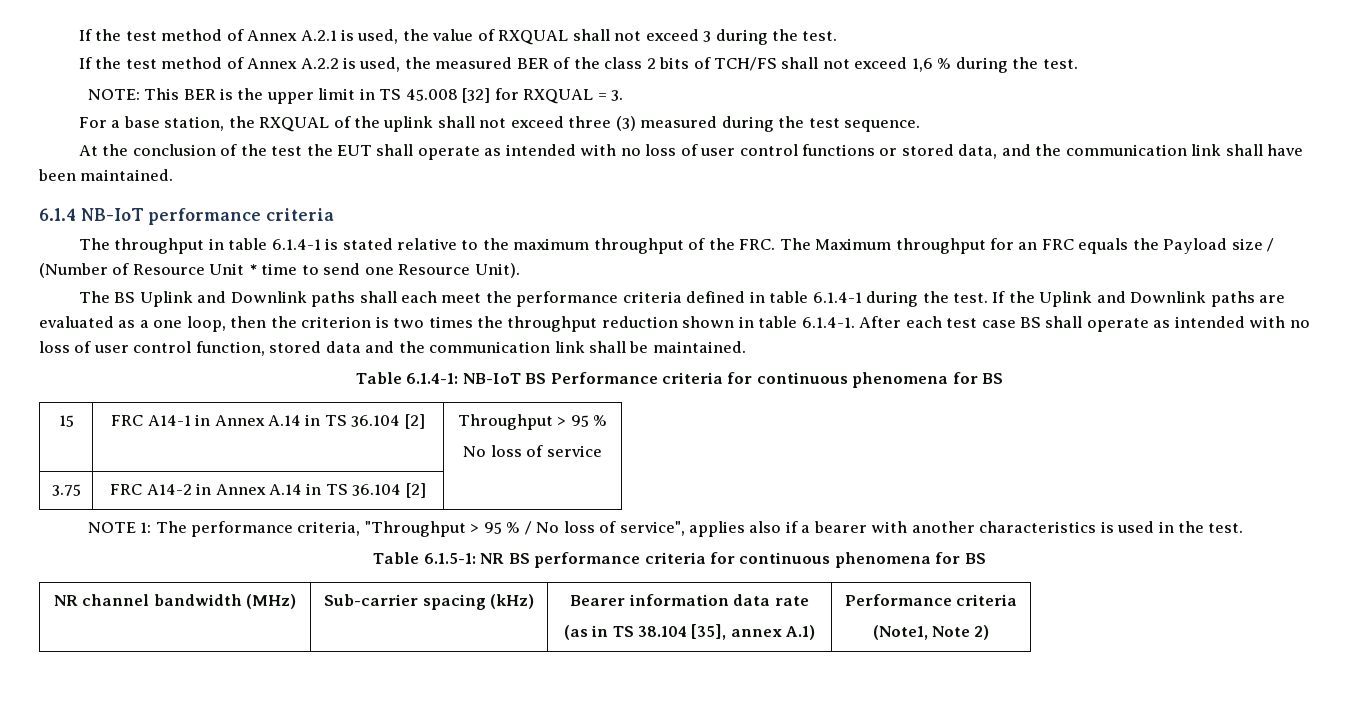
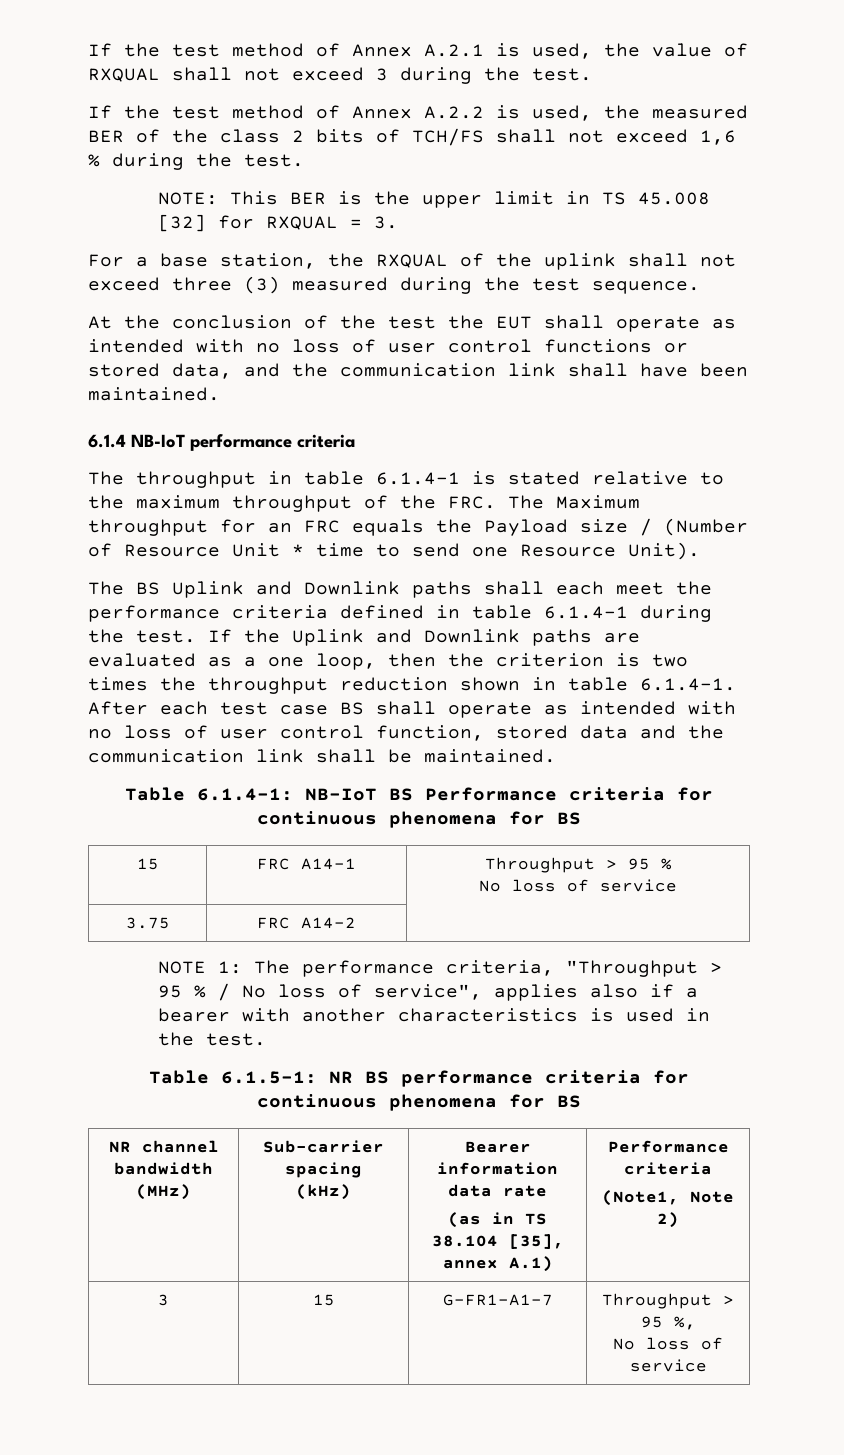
- 15 | FRC A14-1 in Annex A.14 in TS 36.104 [2] | Throughput > 95 %
+ 15 | FRC A14-1 | Throughput > 95 %
- 3.75 | FRC A14-2 in Annex A.14 in TS 36.104 [2] |
+ 3.75 | FRC A14-2 |
+ 3 | 15 | G-FR1-A1-7 | Throughput > 95 %,
+ No loss of service

